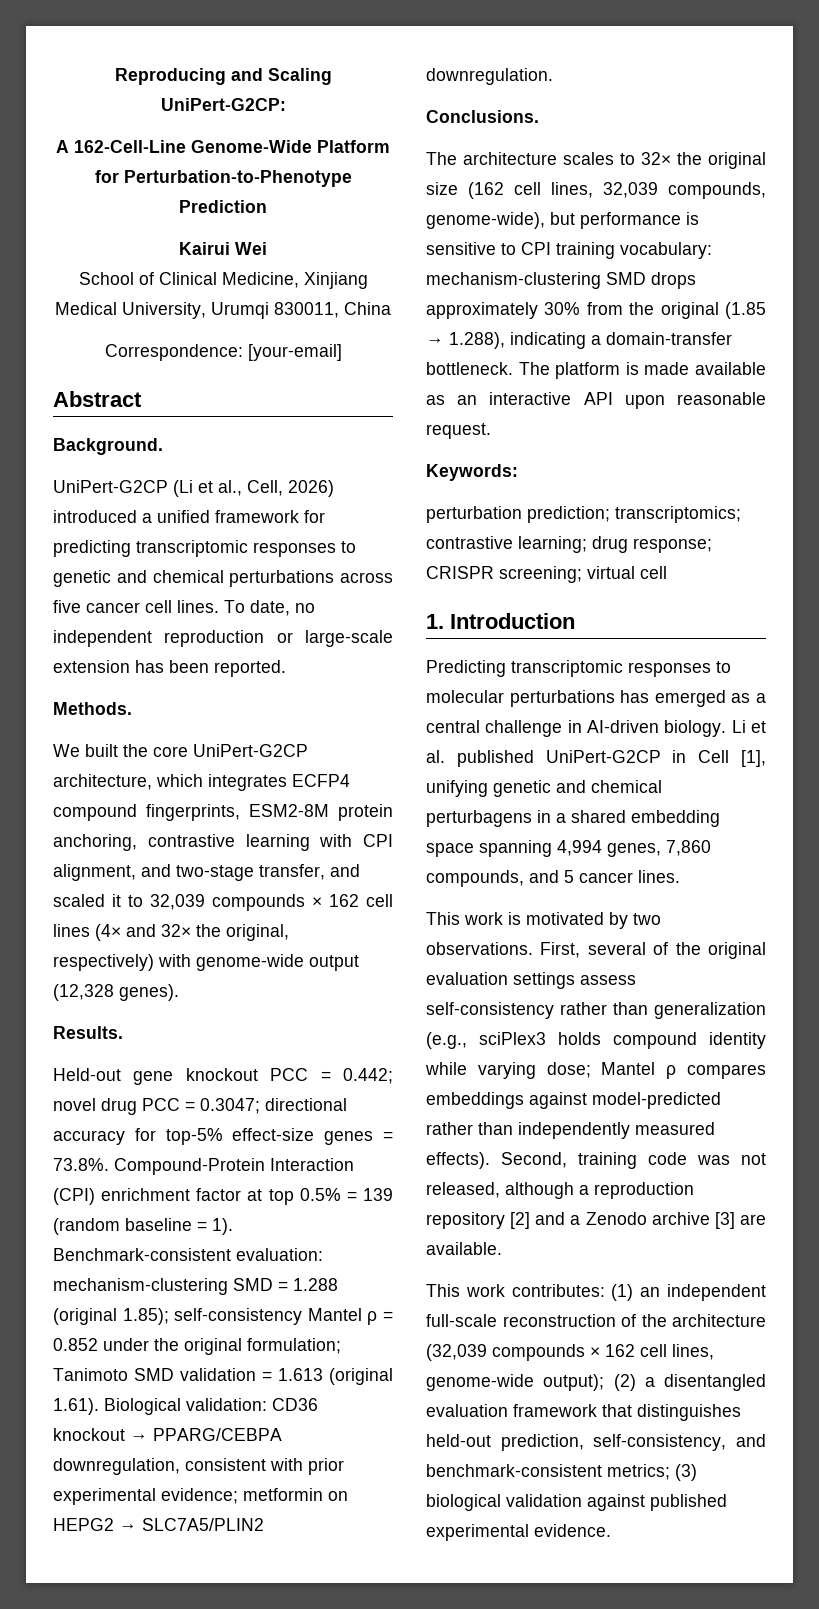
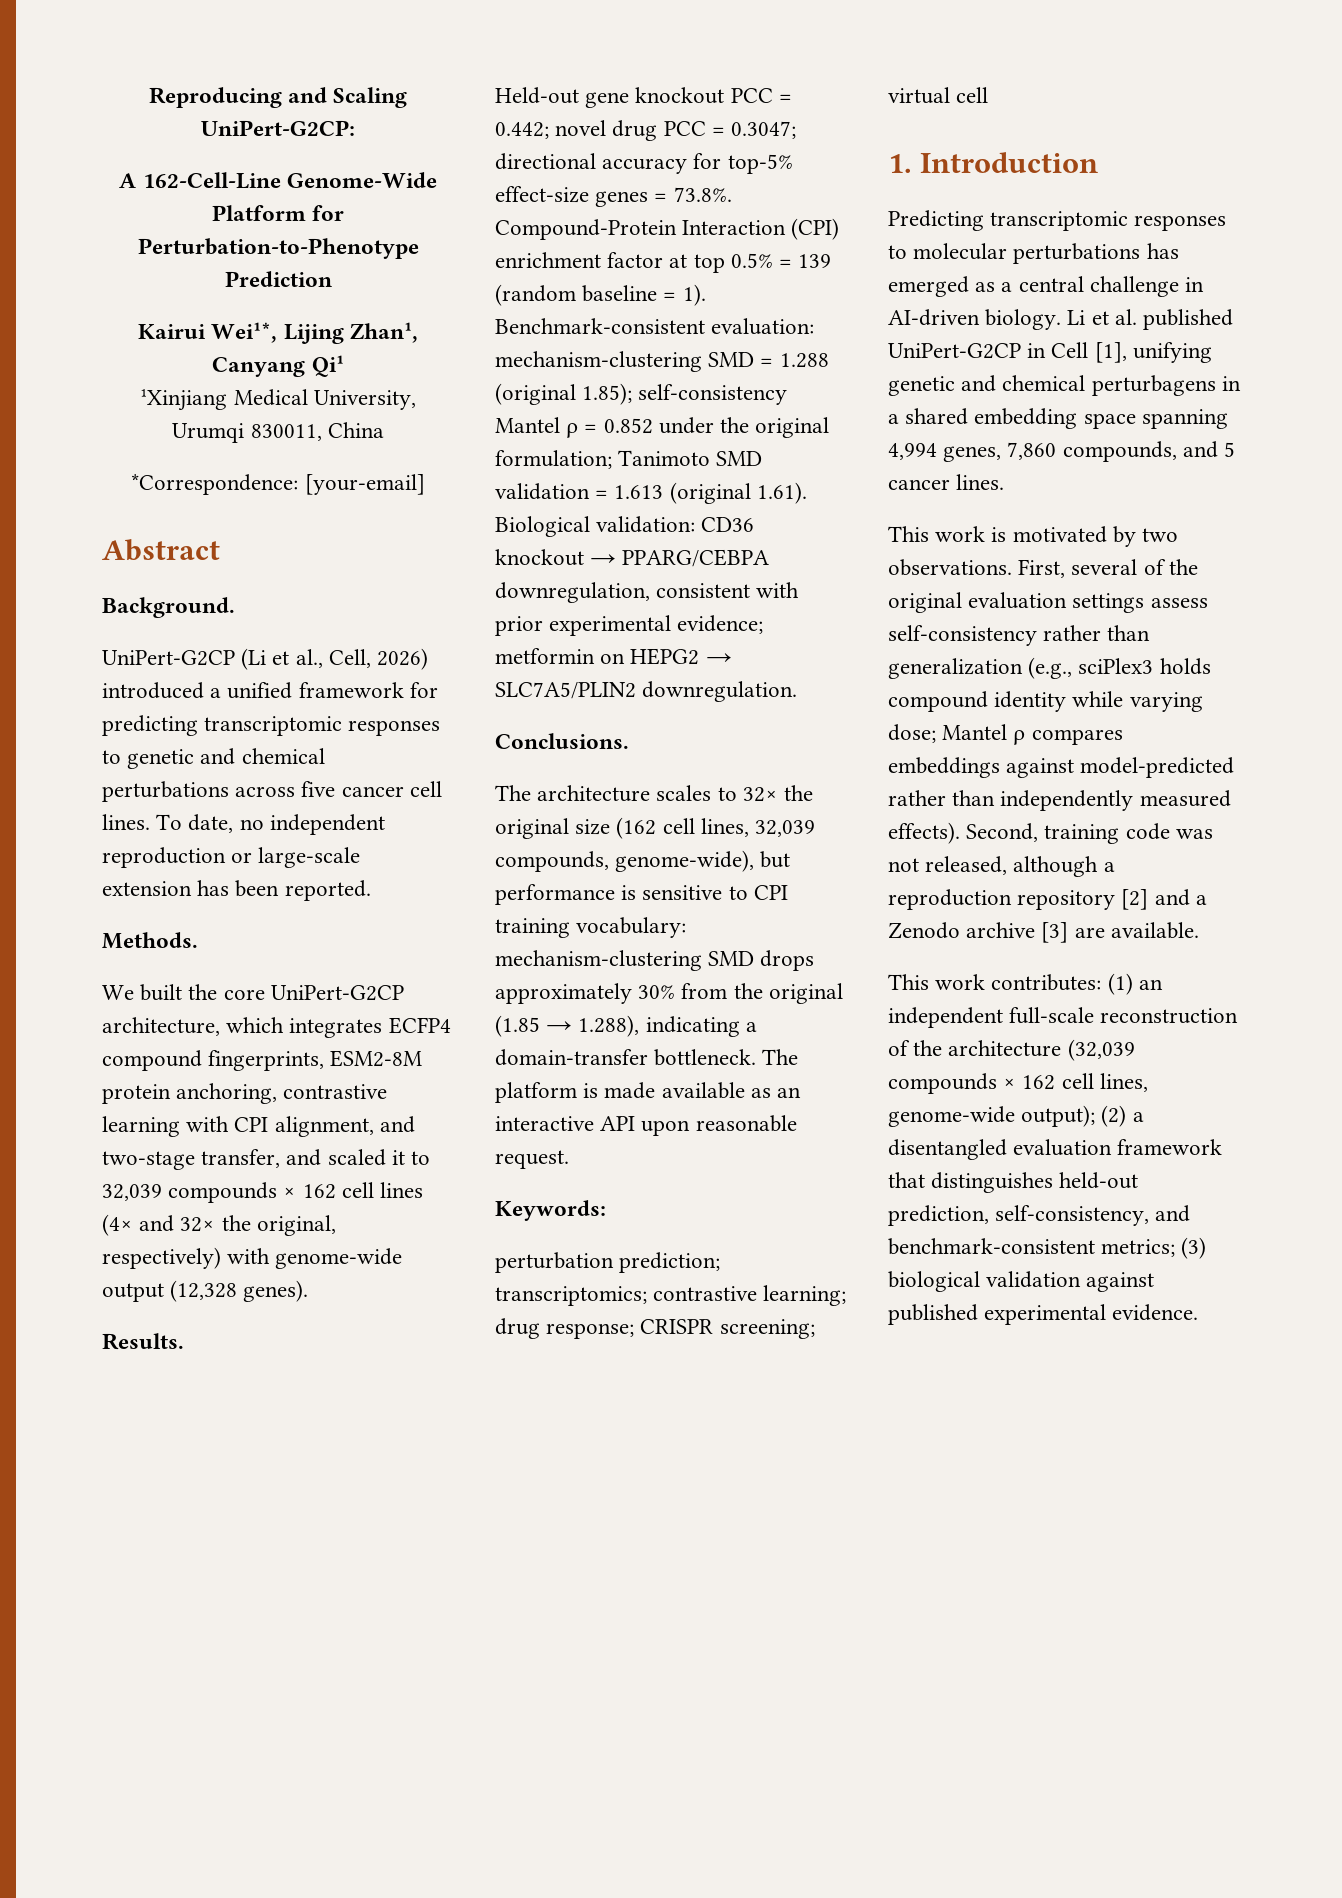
- Kairui Wei
- School of Clinical Medicine, Xinjiang Medical University, Urumqi 830011, China
+ Kairui Wei¹*, Lijing Zhan¹, Canyang Qi¹
+ ¹Xinjiang Medical University, Urumqi 830011, China
- Correspondence: [your-email]
+ *Correspondence: [your-email]

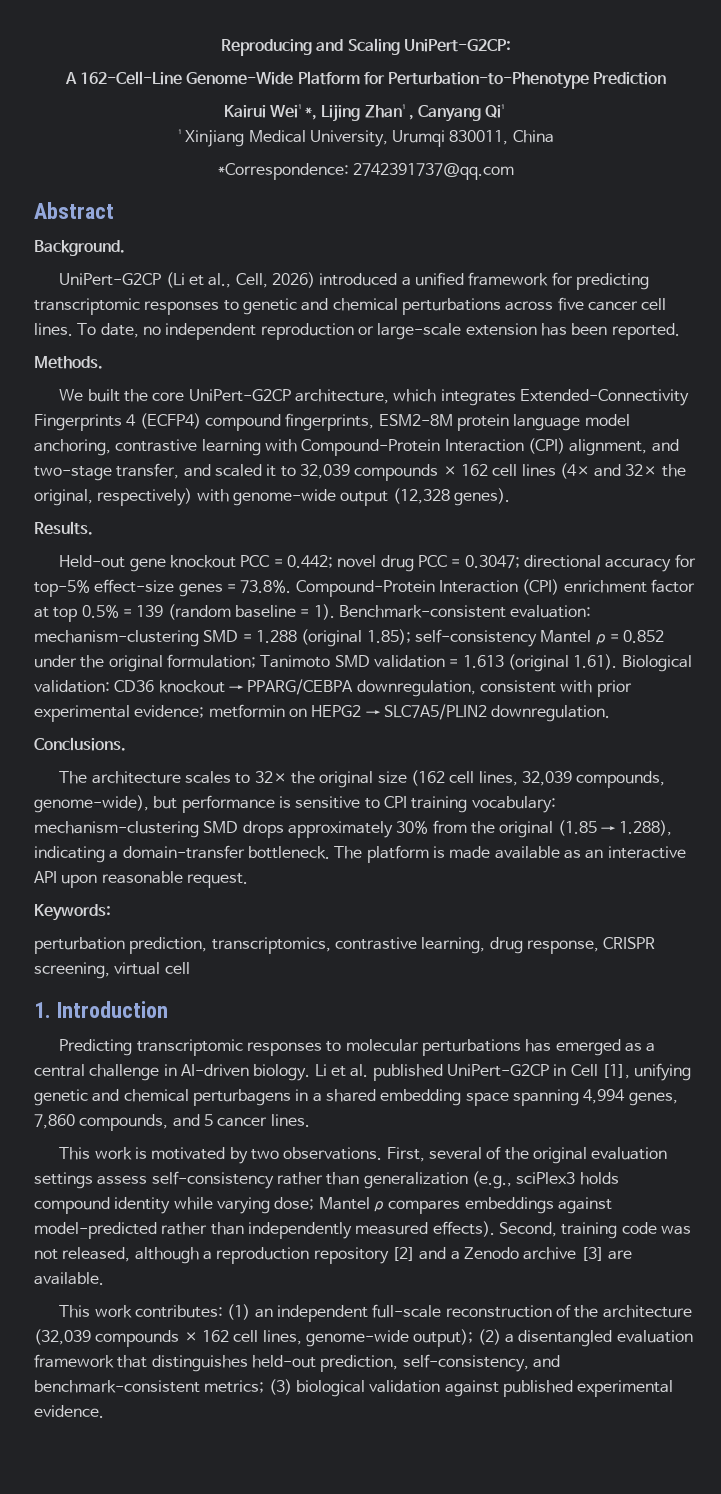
- *Correspondence: [your-email]
+ *Correspondence: 2742391737@qq.com
- We built the core UniPert-G2CP architecture, which integrates ECFP4 compound fingerprints, ESM2-8M protein anchoring, contrastive learning with CPI alignment, and two-stage transfer, and scaled it to 32,039 compounds × 162 cell lines (4× and 32× the original, respectively) with genome-wide output (12,328 genes).
+ We built the core UniPert-G2CP architecture, which integrates Extended-Connectivity Fingerprints 4 (ECFP4) compound fingerprints, ESM2-8M protein language model anchoring, contrastive learning with Compound-Protein Interaction (CPI) alignment, and two-stage transfer, and scaled it to 32,039 compounds × 162 cell lines (4× and 32× the original, respectively) with genome-wide output (12,328 genes).
- perturbation prediction; transcriptomics; contrastive learning; drug response; CRISPR screening; virtual cell
+ perturbation prediction, transcriptomics, contrastive learning, drug response, CRISPR screening, virtual cell

